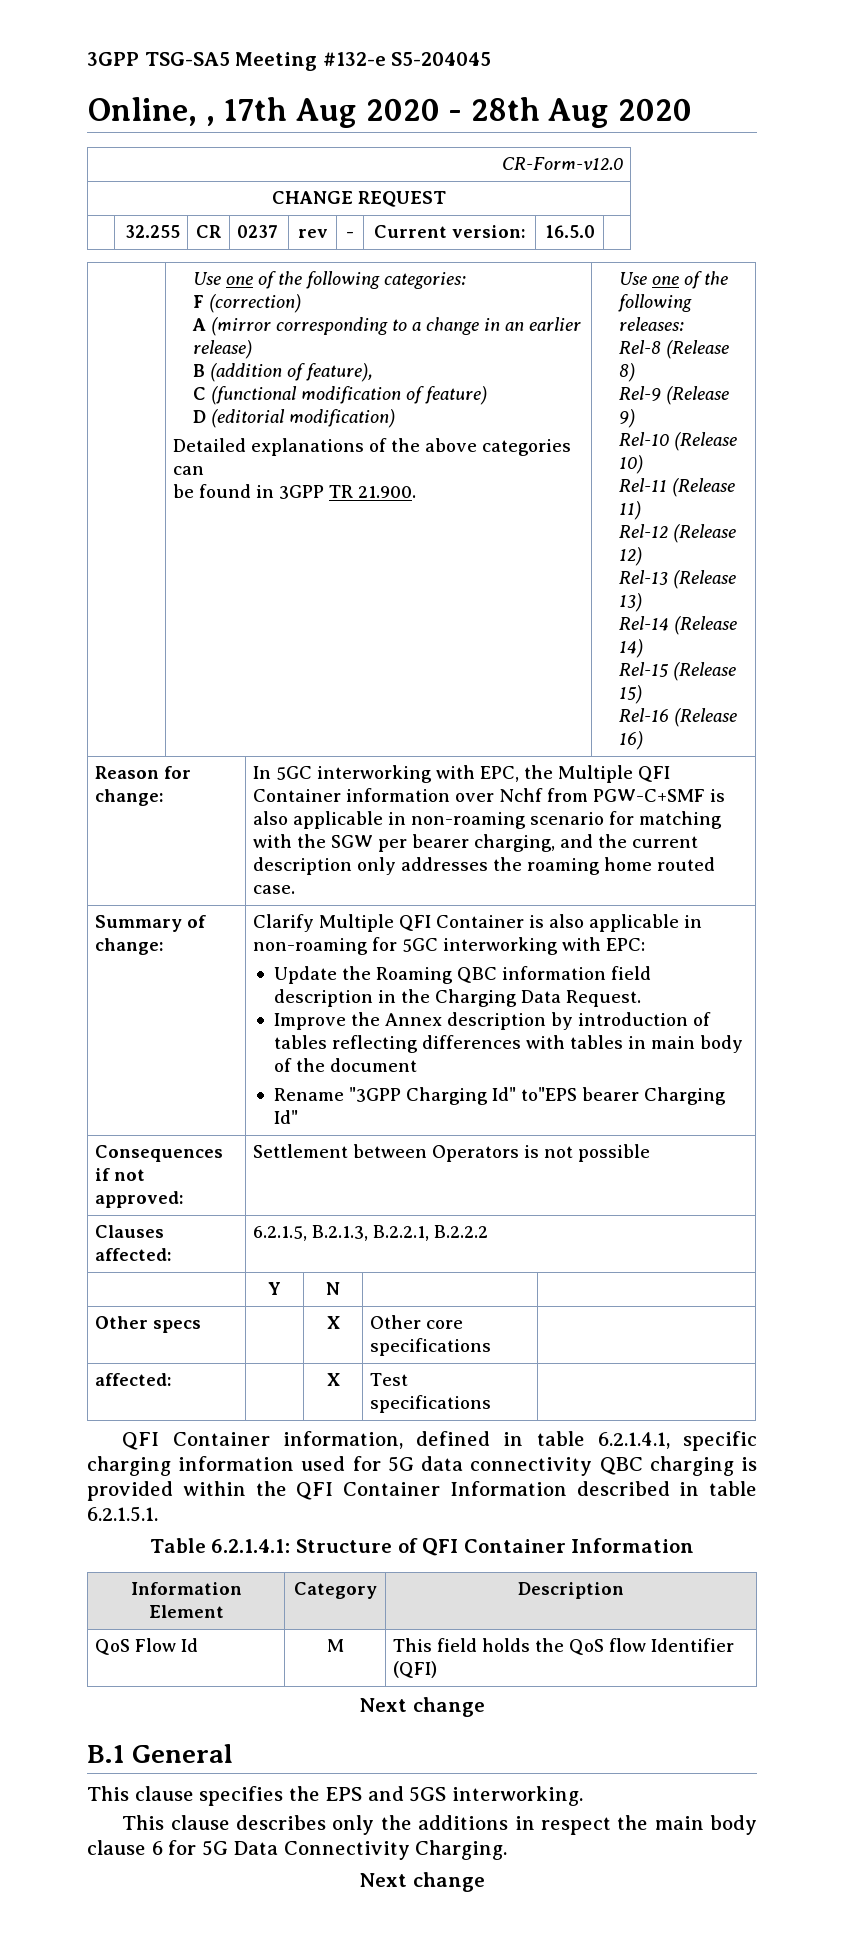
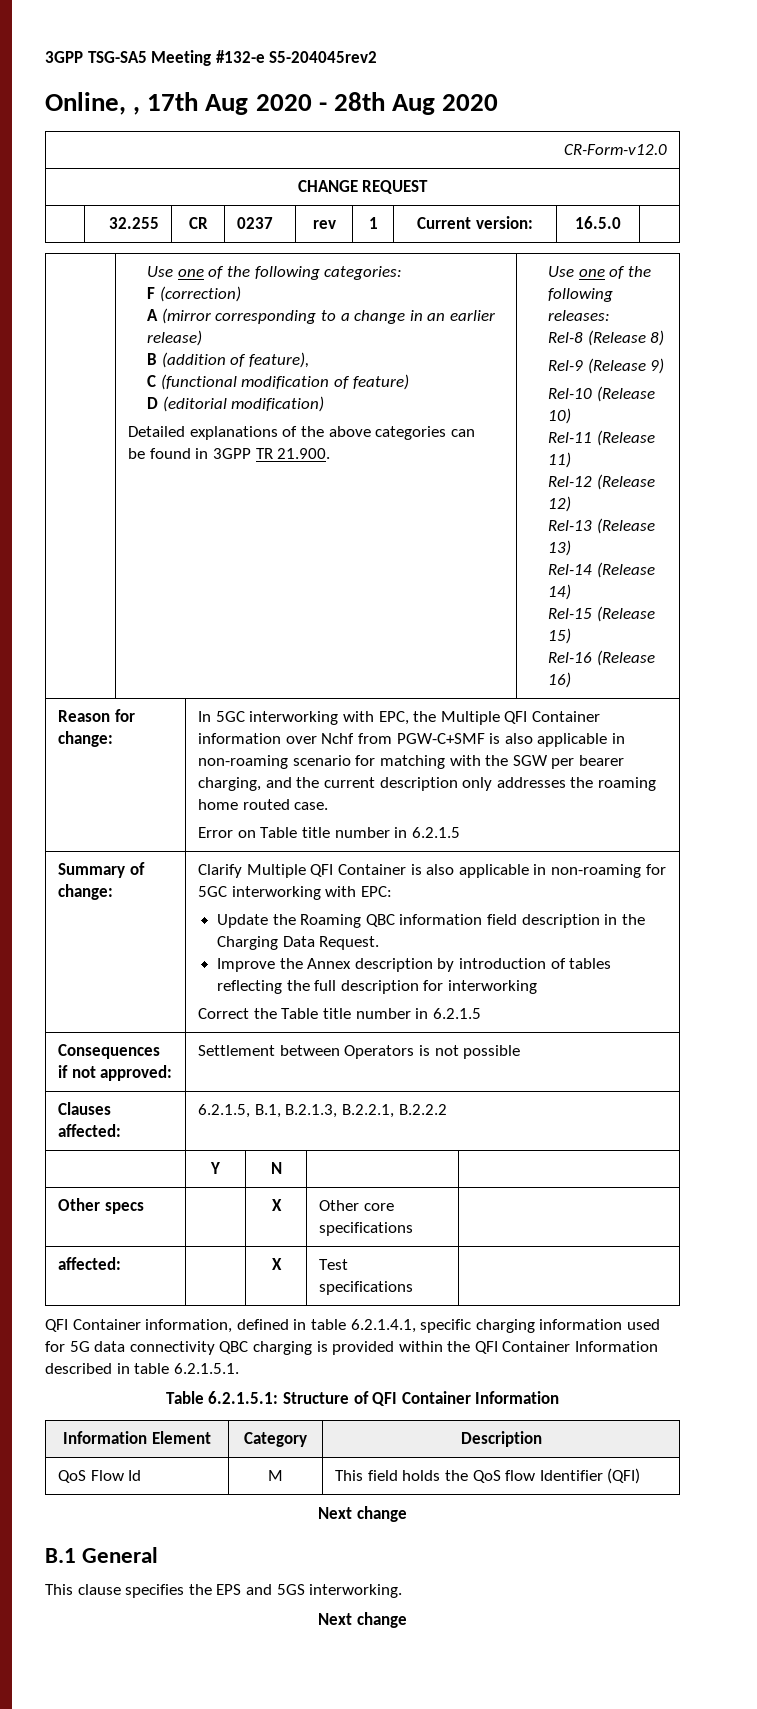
- 3GPP TSG-SA5 Meeting #132-e S5-204045
+ 3GPP TSG-SA5 Meeting #132-e S5-204045rev2
- | 32.255 | CR | 0237 | rev | - | Current version: | 16.5.0 |
+ | 32.255 | CR | 0237 | rev | 1 | Current version: | 16.5.0 |
+ Error on Table title number in 6.2.1.5
- Improve the Annex description by introduction of tables reflecting differences with tables in main body of the document
- Rename "3GPP Charging Id" to"EPS bearer Charging Id"
+ Improve the Annex description by introduction of tables reflecting the full description for interworking
+ Correct the Table title number in 6.2.1.5
- Clauses affected: | 6.2.1.5, B.2.1.3, B.2.2.1, B.2.2.2
+ Clauses affected: | 6.2.1.5, B.1, B.2.1.3, B.2.2.1, B.2.2.2
- Table 6.2.1.4.1: Structure of QFI Container Information
+ Table 6.2.1.5.1: Structure of QFI Container Information
- This clause describes only the additions in respect the main body clause 6 for 5G Data Connectivity Charging.

